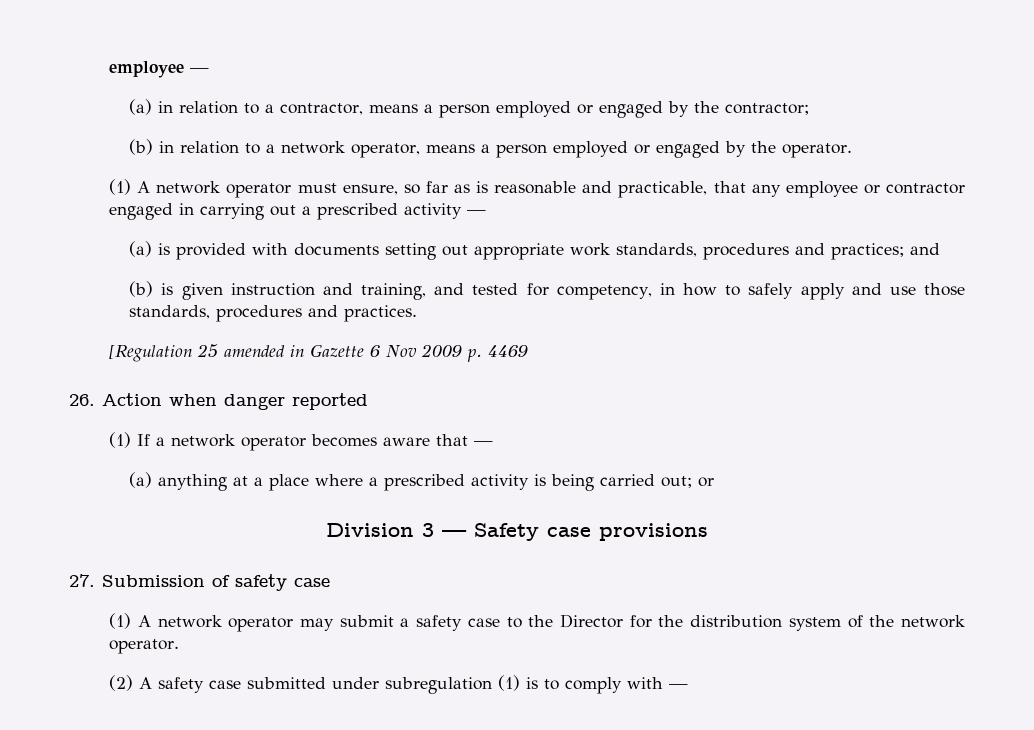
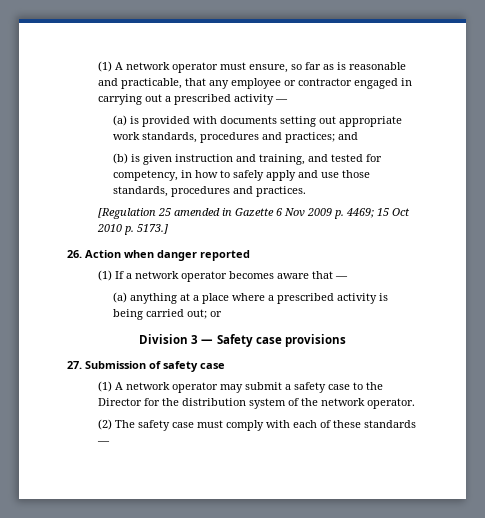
- employee —
- (a) in relation to a contractor, means a person employed or engaged by the contractor;
- (b) in relation to a network operator, means a person employed or engaged by the operator.
- [Regulation 25 amended in Gazette 6 Nov 2009 p. 4469
+ [Regulation 25 amended in Gazette 6 Nov 2009 p. 4469; 15 Oct 2010 p. 5173.]
- (2) A safety case submitted under subregulation (1) is to comply with —
+ (2) The safety case must comply with each of these standards —

